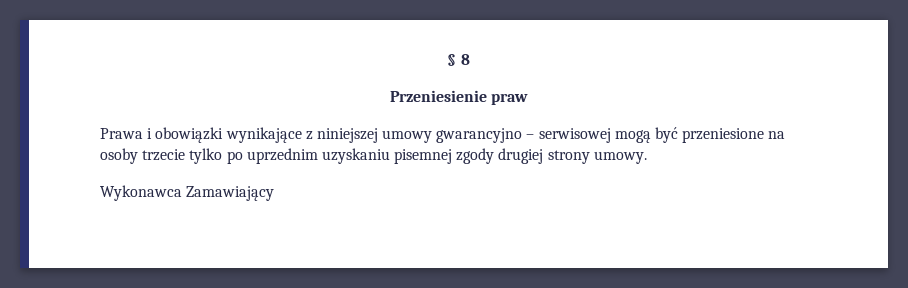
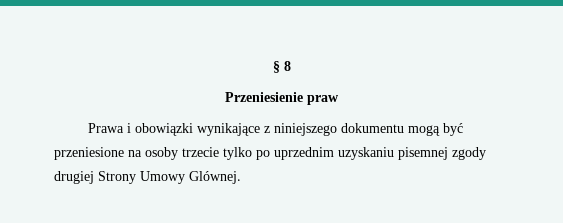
- Prawa i obowiązki wynikające z niniejszej umowy gwarancyjno – serwisowej mogą być przeniesione na osoby trzecie tylko po uprzednim uzyskaniu pisemnej zgody drugiej strony umowy.
- Wykonawca Zamawiający
+ Prawa i obowiązki wynikające z niniejszego dokumentu mogą być przeniesione na osoby trzecie tylko po uprzednim uzyskaniu pisemnej zgody drugiej Strony Umowy Glównej.

